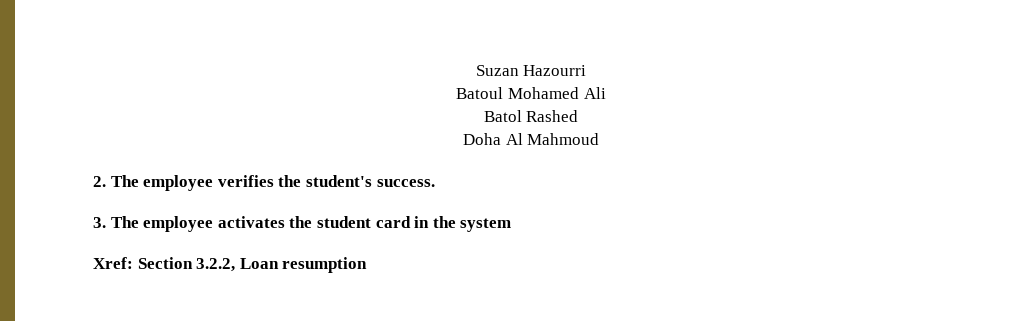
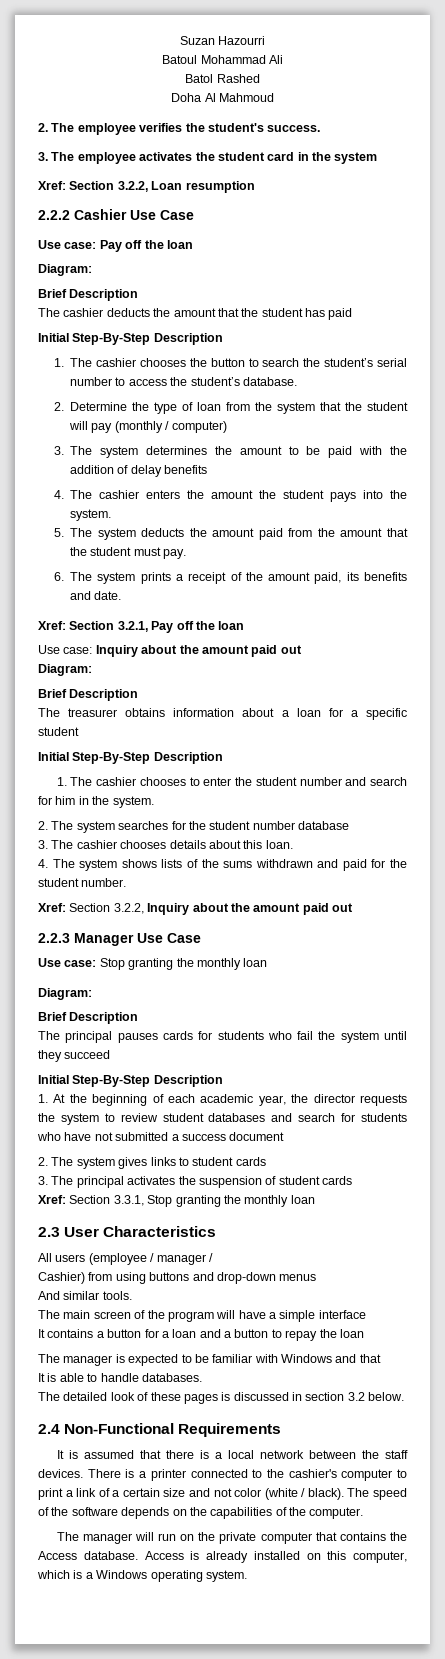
- Batoul Mohamed Ali
+ Batoul Mohammad Ali
+ 2.2.2 Cashier Use Case
+ Use case: Pay off the loan
+ Diagram:
+ Brief Description
+ The cashier deducts the amount that the student has paid
+ Initial Step-By-Step Description
+ 1. The cashier chooses the button to search the student’s serial number to access the student’s database.
+ 2. Determine the type of loan from the system that the student will pay (monthly / computer)
+ 3. The system determines the amount to be paid with the addition of delay benefits
+ 4. The cashier enters the amount the student pays into the system.
+ 5. The system deducts the amount paid from the amount that the student must pay.
+ 6. The system prints a receipt of the amount paid, its benefits and date.
+ Xref: Section 3.2.1, Pay off the loan
+ Use case: Inquiry about the amount paid out
+ Diagram:
+ Brief Description
+ The treasurer obtains information about a loan for a specific student
+ Initial Step-By-Step Description
+ 1. The cashier chooses to enter the student number and search for him in the system.
+ 2. The system searches for the student number database
+ 3. The cashier chooses details about this loan.
+ 4. The system shows lists of the sums withdrawn and paid for the student number.
+ Xref: Section 3.2.2, Inquiry about the amount paid out
+ 2.2.3 Manager Use Case
+ Use case: Stop granting the monthly loan
+ Diagram:
+ Brief Description
+ The principal pauses cards for students who fail the system until they succeed
+ Initial Step-By-Step Description
+ 1. At the beginning of each academic year, the director requests the system to review student databases and search for students who have not submitted a success document
+ 2. The system gives links to student cards
+ 3. The principal activates the suspension of student cards
+ Xref: Section 3.3.1, Stop granting the monthly loan
+ 2.3 User Characteristics
+ All users (employee / manager /
+ Cashier) from using buttons and drop-down menus
+ And similar tools.
+ The main screen of the program will have a simple interface
+ It contains a button for a loan and a button to repay the loan
+ The manager is expected to be familiar with Windows and that
+ It is able to handle databases.
+ The detailed look of these pages is discussed in section 3.2 below.
+ 2.4 Non-Functional Requirements
+ It is assumed that there is a local network between the staff devices. There is a printer connected to the cashier's computer to print a link of a certain size and not color (white / black). The speed of the software depends on the capabilities of the computer.
+ The manager will run on the private computer that contains the Access database. Access is already installed on this computer, which is a Windows operating system.

